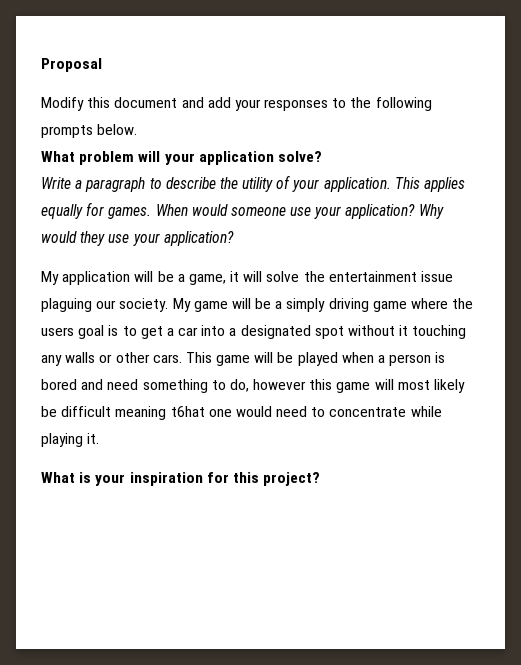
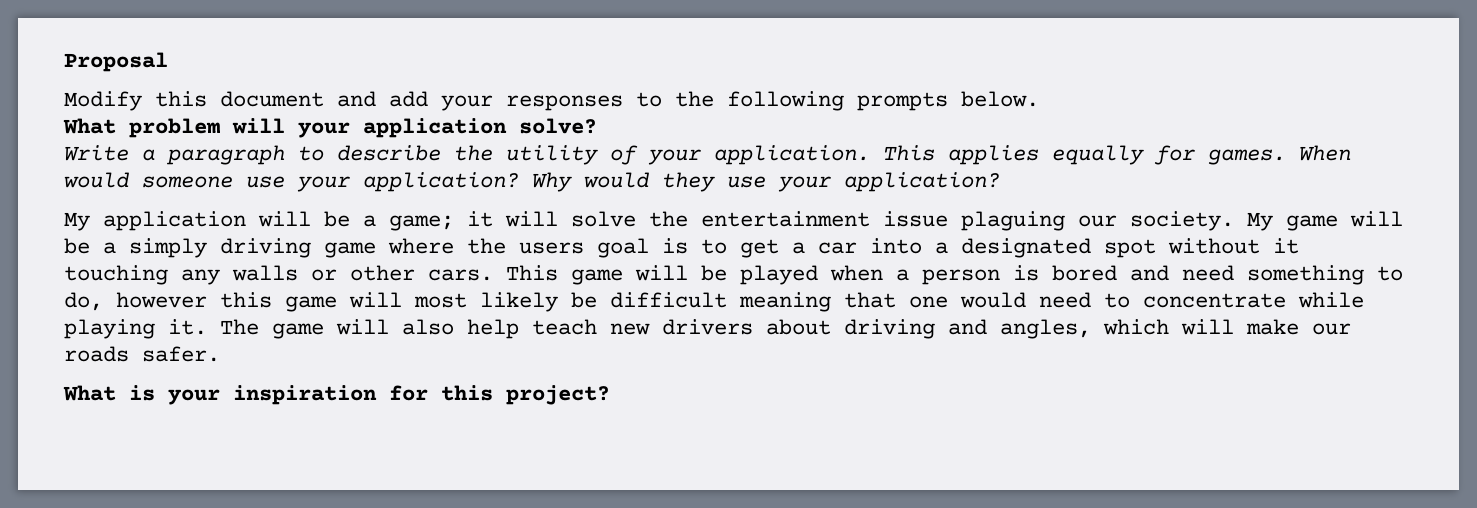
- My application will be a game, it will solve the entertainment issue plaguing our society.
+ My application will be a game; it will solve the entertainment issue plaguing our society.
- This game will be played when a person is bored and need something to do, however this game will most likely be difficult meaning t6hat one would need to concentrate while playing it.
+ This game will be played when a person is bored and need something to do, however this game will most likely be difficult meaning that one would need to concentrate while playing it. The game will also help teach new drivers about driving and angles, which will make our roads safer.

